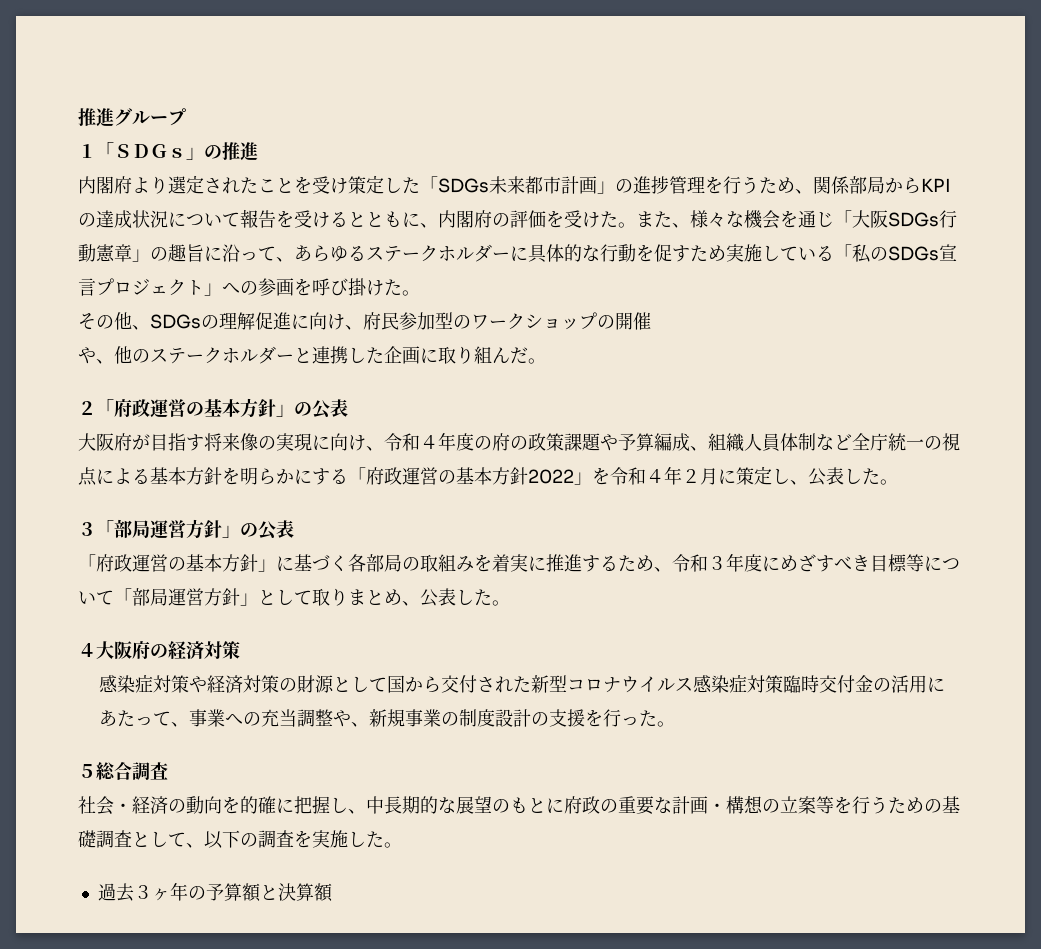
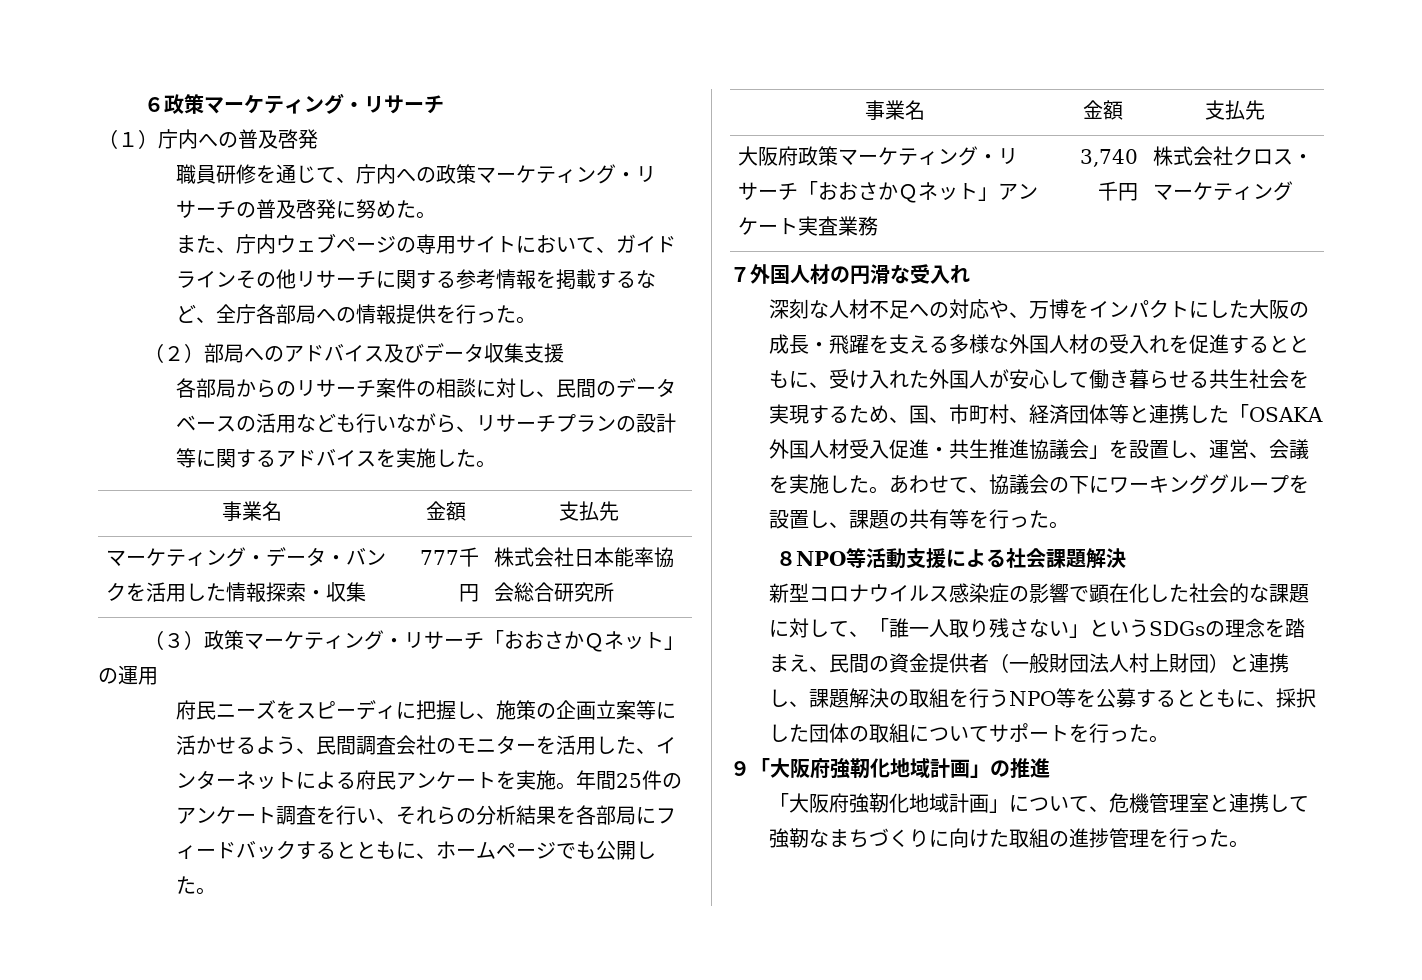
- 推進グループ
- １「ＳＤＧｓ」の推進
- 内閣府より選定されたことを受け策定した「SDGs未来都市計画」の進捗管理を行うため、関係部局からKPIの達成状況について報告を受けるとともに、内閣府の評価を受けた。また、様々な機会を通じ「大阪SDGs行動憲章」の趣旨に沿って、あらゆるステークホルダーに具体的な行動を促すため実施している「私のSDGs宣言プロジェクト」への参画を呼び掛けた。
- その他、SDGsの理解促進に向け、府民参加型のワークショップの開催
- や、他のステークホルダーと連携した企画に取り組んだ。
- ２「府政運営の基本方針」の公表
- 大阪府が目指す将来像の実現に向け、令和４年度の府の政策課題や予算編成、組織人員体制など全庁統一の視点による基本方針を明らかにする「府政運営の基本方針2022」を令和４年２月に策定し、公表した。
- ３「部局運営方針」の公表
- 「府政運営の基本方針」に基づく各部局の取組みを着実に推進するため、令和３年度にめざすべき目標等について「部局運営方針」として取りまとめ、公表した。
- ４大阪府の経済対策
- 感染症対策や経済対策の財源として国から交付された新型コロナウイルス感染症対策臨時交付金の活用にあたって、事業への充当調整や、新規事業の制度設計の支援を行った。
- ５総合調査
- 社会・経済の動向を的確に把握し、中長期的な展望のもとに府政の重要な計画・構想の立案等を行うための基礎調査として、以下の調査を実施した。
- 過去３ヶ年の予算額と決算額
+ ６政策マーケティング・リサーチ
+ （１）庁内への普及啓発
+ 職員研修を通じて、庁内への政策マーケティング・リサーチの普及啓発に努めた。
+ また、庁内ウェブページの専用サイトにおいて、ガイドラインその他リサーチに関する参考情報を掲載するなど、全庁各部局への情報提供を行った。
+ （２）部局へのアドバイス及びデータ収集支援
+ 各部局からのリサーチ案件の相談に対し、民間のデータベースの活用なども行いながら、リサーチプランの設計等に関するアドバイスを実施した。
+ 事業名 | 金額 | 支払先
+ マーケティング・データ・バンクを活用した情報探索・収集 | 777千円 | 株式会社日本能率協会総合研究所
+ （３）政策マーケティング・リサーチ「おおさかＱネット」の運用
+ 府民ニーズをスピーディに把握し、施策の企画立案等に活かせるよう、民間調査会社のモニターを活用した、インターネットによる府民アンケートを実施。年間25件のアンケート調査を行い、それらの分析結果を各部局にフィードバックするとともに、ホームページでも公開した。
+ 事業名 | 金額 | 支払先
+ 大阪府政策マーケティング・リサーチ「おおさかＱネット」アンケート実査業務 | 3,740千円 | 株式会社クロス・マーケティング
+ ７外国人材の円滑な受入れ
+ 深刻な人材不足への対応や、万博をインパクトにした大阪の成長・飛躍を支える多様な外国人材の受入れを促進するとともに、受け入れた外国人が安心して働き暮らせる共生社会を実現するため、国、市町村、経済団体等と連携した「OSAKA外国人材受入促進・共生推進協議会」を設置し、運営、会議を実施した。あわせて、協議会の下にワーキンググループを設置し、課題の共有等を行った。
+ ８NPO等活動支援による社会課題解決
+ 新型コロナウイルス感染症の影響で顕在化した社会的な課題に対して、「誰一人取り残さない」というSDGsの理念を踏まえ、民間の資金提供者（一般財団法人村上財団）と連携し、課題解決の取組を行うNPO等を公募するとともに、採択した団体の取組についてサポートを行った。
+ ９「大阪府強靭化地域計画」の推進
+ 「大阪府強靭化地域計画」について、危機管理室と連携して強靭なまちづくりに向けた取組の進捗管理を行った。

